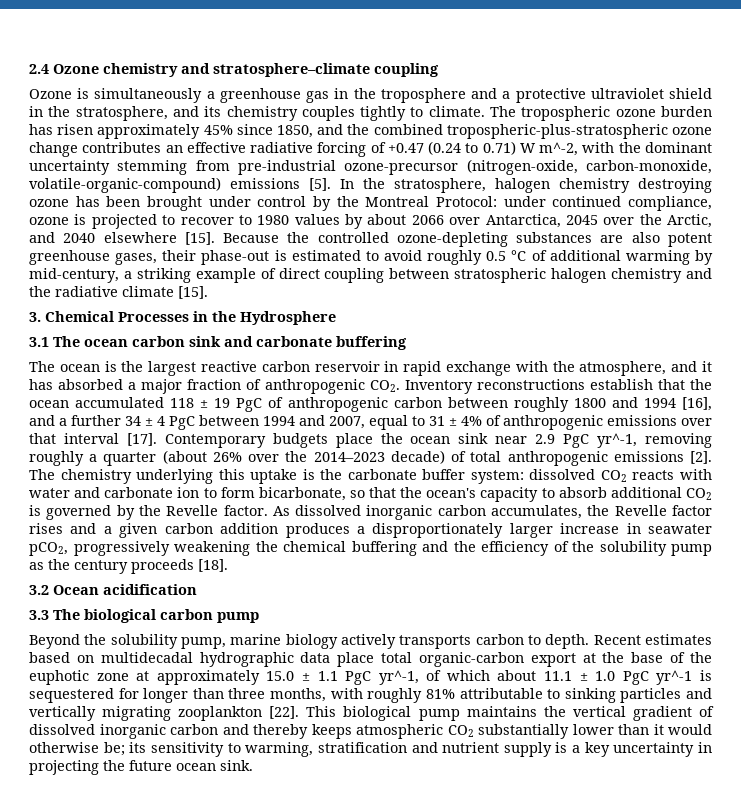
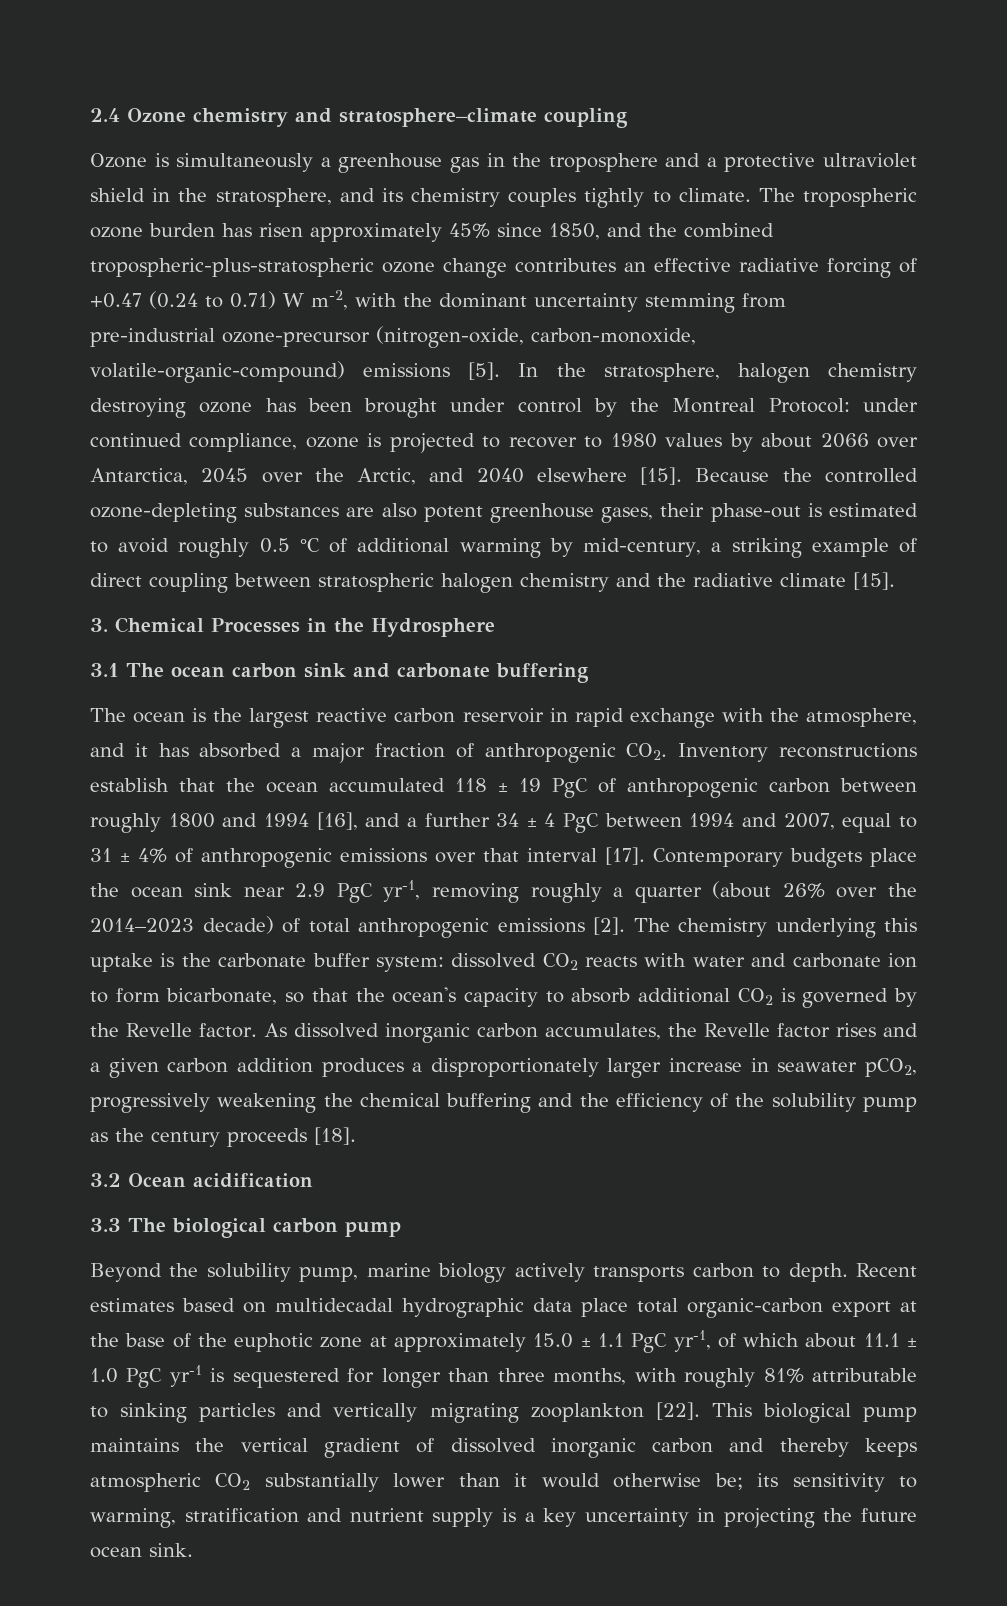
- The tropospheric ozone burden has risen approximately 45% since 1850, and the combined tropospheric-plus-stratospheric ozone change contributes an effective radiative forcing of +0.47 (0.24 to 0.71) W m^-2, with the dominant uncertainty stemming from pre-industrial ozone-precursor (nitrogen-oxide, carbon-monoxide, volatile-organic-compound) emissions [5].
+ The tropospheric ozone burden has risen approximately 45% since 1850, and the combined tropospheric-plus-stratospheric ozone change contributes an effective radiative forcing of +0.47 (0.24 to 0.71) W m-2, with the dominant uncertainty stemming from pre-industrial ozone-precursor (nitrogen-oxide, carbon-monoxide, volatile-organic-compound) emissions [5].
- Contemporary budgets place the ocean sink near 2.9 PgC yr^-1, removing roughly a quarter (about 26% over the 2014–2023 decade) of total anthropogenic emissions [2].
+ Contemporary budgets place the ocean sink near 2.9 PgC yr-1, removing roughly a quarter (about 26% over the 2014–2023 decade) of total anthropogenic emissions [2].
- Recent estimates based on multidecadal hydrographic data place total organic-carbon export at the base of the euphotic zone at approximately 15.0 ± 1.1 PgC yr^-1, of which about 11.1 ± 1.0 PgC yr^-1 is sequestered for longer than three months, with roughly 81% attributable to sinking particles and vertically migrating zooplankton [22].
+ Recent estimates based on multidecadal hydrographic data place total organic-carbon export at the base of the euphotic zone at approximately 15.0 ± 1.1 PgC yr-1, of which about 11.1 ± 1.0 PgC yr-1 is sequestered for longer than three months, with roughly 81% attributable to sinking particles and vertically migrating zooplankton [22].

